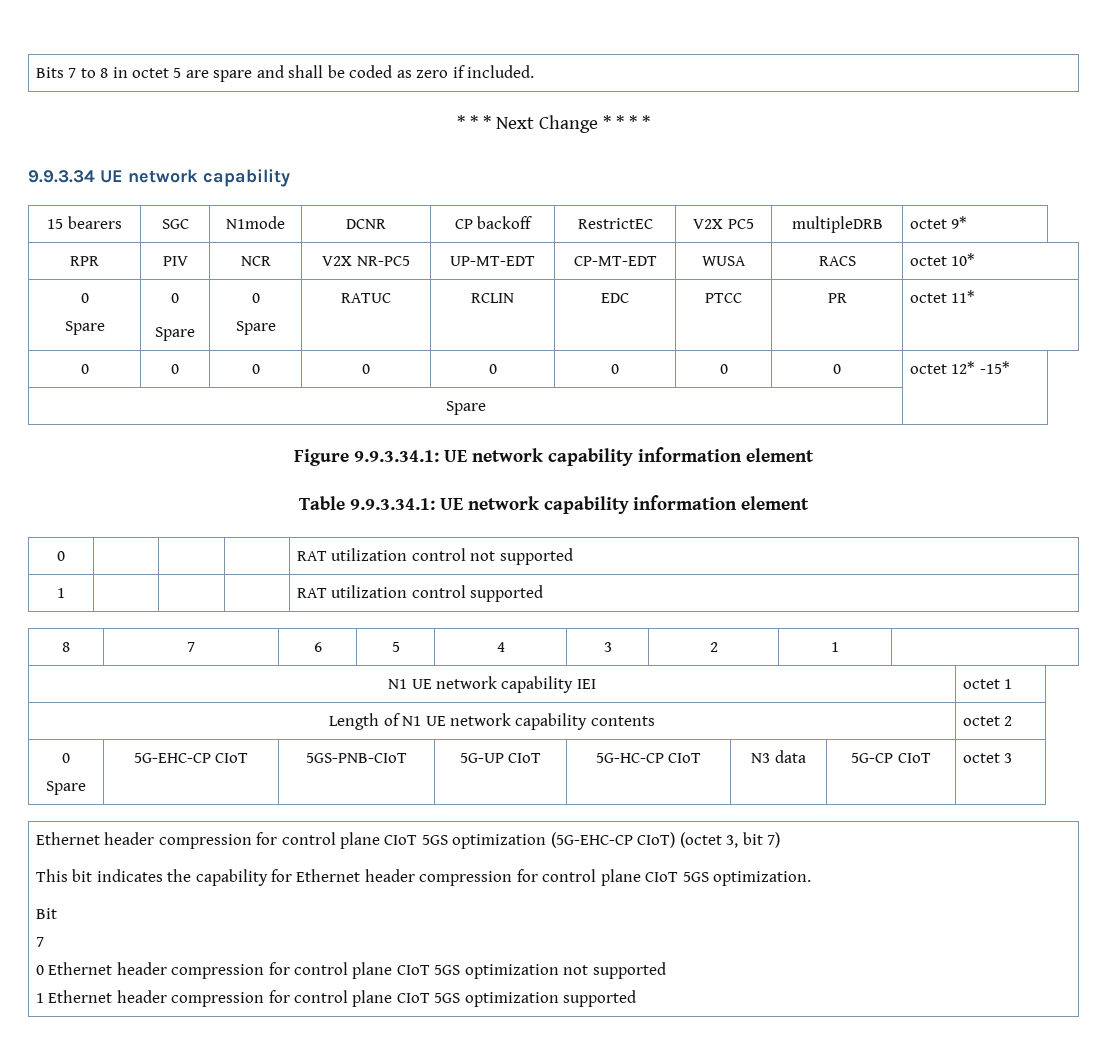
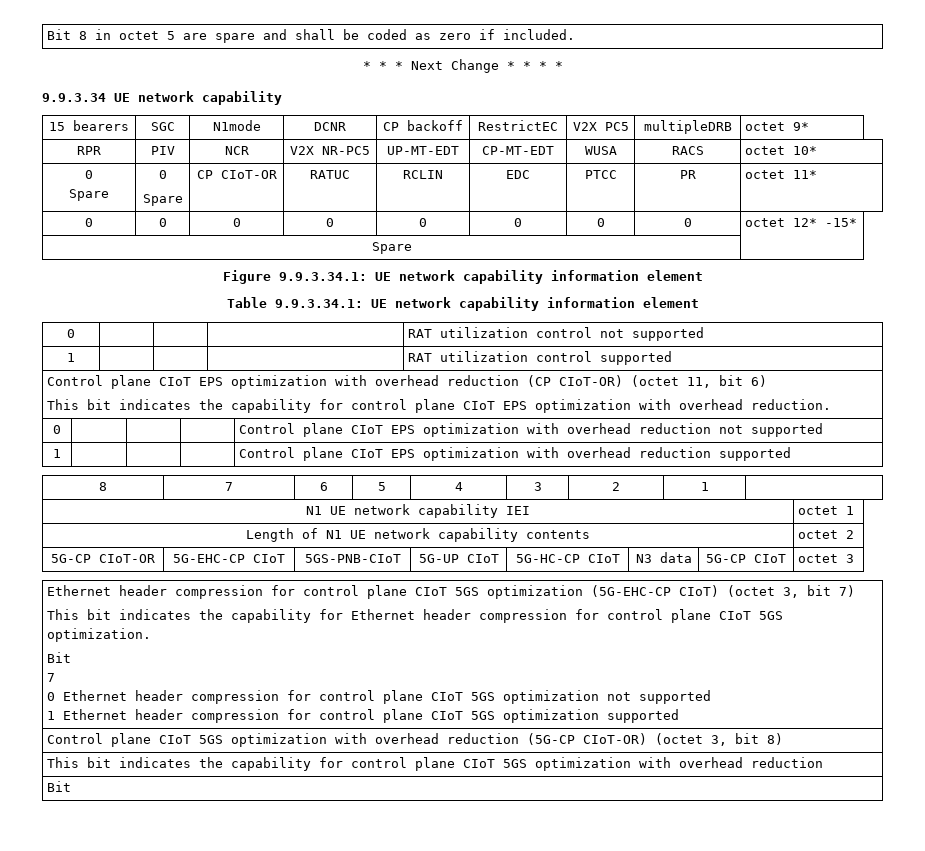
- Bits 7 to 8 in octet 5 are spare and shall be coded as zero if included.
+ Bit 8 in octet 5 are spare and shall be coded as zero if included.
  RPR | PIV | NCR | V2X NR-PC5 | UP-MT-EDT | CP-MT-EDT | WUSA | RACS | octet 10*
  0
  Spare | 0
- Spare | 0
- Spare | RATUC | RCLIN | EDC | PTCC | PR | octet 11*
+ Spare | CP CIoT-OR | RATUC | RCLIN | EDC | PTCC | PR | octet 11*
+ Control plane CIoT EPS optimization with overhead reduction (CP CIoT-OR) (octet 11, bit 6)
+ This bit indicates the capability for control plane CIoT EPS optimization with overhead reduction.
+ 0 | | | | Control plane CIoT EPS optimization with overhead reduction not supported
+ 1 | | | | Control plane CIoT EPS optimization with overhead reduction supported
  Length of N1 UE network capability contents | octet 2
- 0
- Spare | 5G-EHC-CP CIoT | 5GS-PNB-CIoT | 5G-UP CIoT | 5G-HC-CP CIoT | N3 data | 5G-CP CIoT | octet 3
+ 5G-CP CIoT-OR | 5G-EHC-CP CIoT | 5GS-PNB-CIoT | 5G-UP CIoT | 5G-HC-CP CIoT | N3 data | 5G-CP CIoT | octet 3
+ Control plane CIoT 5GS optimization with overhead reduction (5G-CP CIoT-OR) (octet 3, bit 8)
+ This bit indicates the capability for control plane CIoT 5GS optimization with overhead reduction
+ Bit

